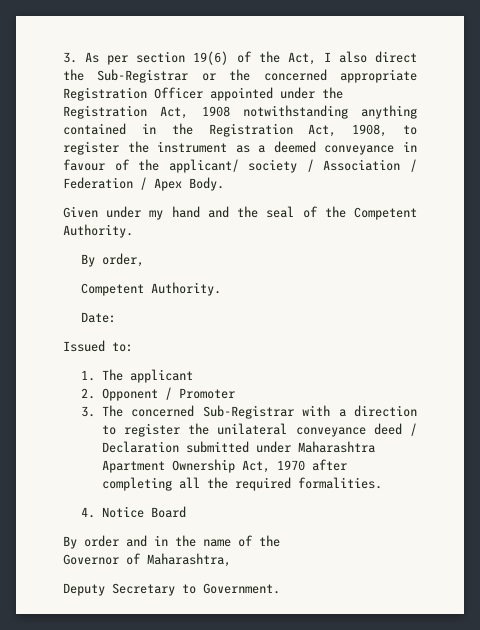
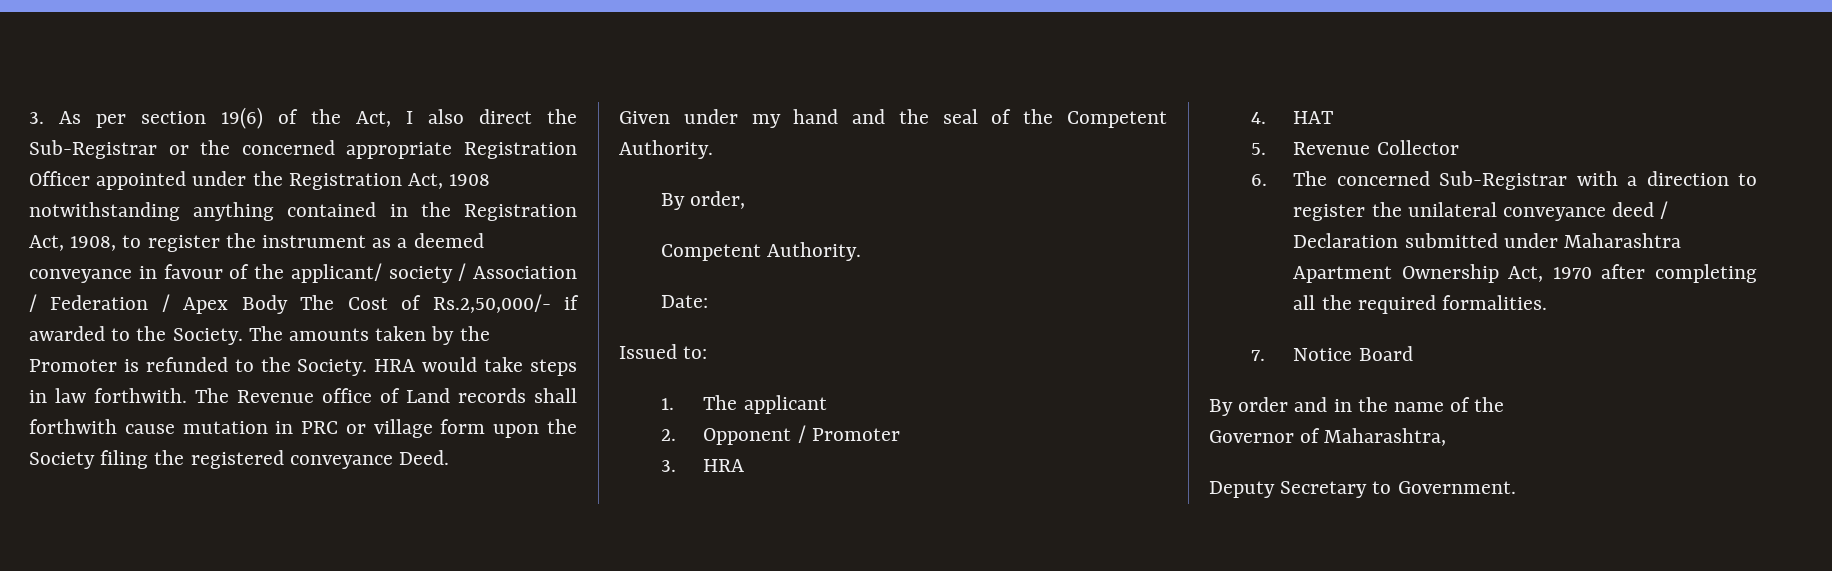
- 3. As per section 19(6) of the Act, I also direct the Sub-Registrar or the concerned appropriate Registration Officer appointed under the Registration Act, 1908 notwithstanding anything contained in the Registration Act, 1908, to register the instrument as a deemed conveyance in favour of the applicant/ society / Association / Federation / Apex Body.
+ 3. As per section 19(6) of the Act, I also direct the Sub-Registrar or the concerned appropriate Registration Officer appointed under the Registration Act, 1908 notwithstanding anything contained in the Registration Act, 1908, to register the instrument as a deemed conveyance in favour of the applicant/ society / Association / Federation / Apex Body The Cost of Rs.2,50,000/- if awarded to the Society. The amounts taken by the Promoter is refunded to the Society. HRA would take steps in law forthwith. The Revenue office of Land records shall forthwith cause mutation in PRC or village form upon the Society filing the registered conveyance Deed.
- 3. The concerned Sub-Registrar with a direction to register the unilateral conveyance deed / Declaration submitted under Maharashtra Apartment Ownership Act, 1970 after completing all the required formalities.
+ 3. HRA
+ 4. HAT
+ 5. Revenue Collector
+ 6. The concerned Sub-Registrar with a direction to register the unilateral conveyance deed / Declaration submitted under Maharashtra Apartment Ownership Act, 1970 after completing all the required formalities.
- 4. Notice Board
+ 7. Notice Board

